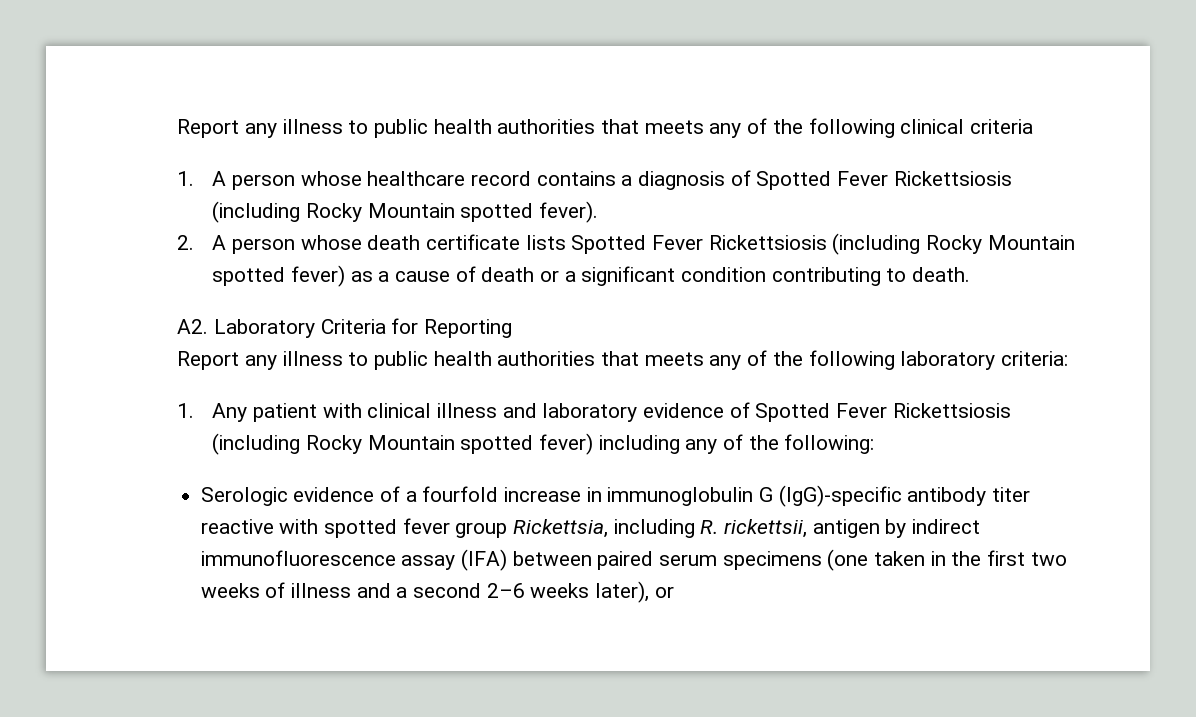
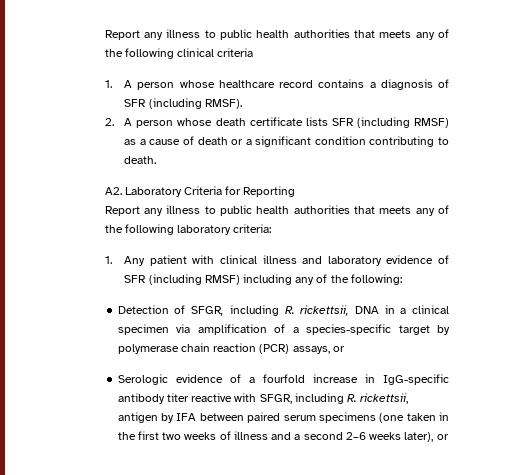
- 1. A person whose healthcare record contains a diagnosis of Spotted Fever Rickettsiosis (including Rocky Mountain spotted fever).
+ 1. A person whose healthcare record contains a diagnosis of SFR (including RMSF).
- 2. A person whose death certificate lists Spotted Fever Rickettsiosis (including Rocky Mountain spotted fever) as a cause of death or a significant condition contributing to death.
+ 2. A person whose death certificate lists SFR (including RMSF) as a cause of death or a significant condition contributing to death.
- 1. Any patient with clinical illness and laboratory evidence of Spotted Fever Rickettsiosis (including Rocky Mountain spotted fever) including any of the following:
+ 1. Any patient with clinical illness and laboratory evidence of SFR (including RMSF) including any of the following:
+ Detection of SFGR, including R. rickettsii, DNA in a clinical specimen via amplification of a species-specific target by polymerase chain reaction (PCR) assays, or
- Serologic evidence of a fourfold increase in immunoglobulin G (IgG)-specific antibody titer reactive with spotted fever group Rickettsia, including R. rickettsii, antigen by indirect immunofluorescence assay (IFA) between paired serum specimens (one taken in the first two weeks of illness and a second 2–6 weeks later), or
+ Serologic evidence of a fourfold increase in IgG-specific antibody titer reactive with SFGR, including R. rickettsii, antigen by IFA between paired serum specimens (one taken in the first two weeks of illness and a second 2–6 weeks later), or

